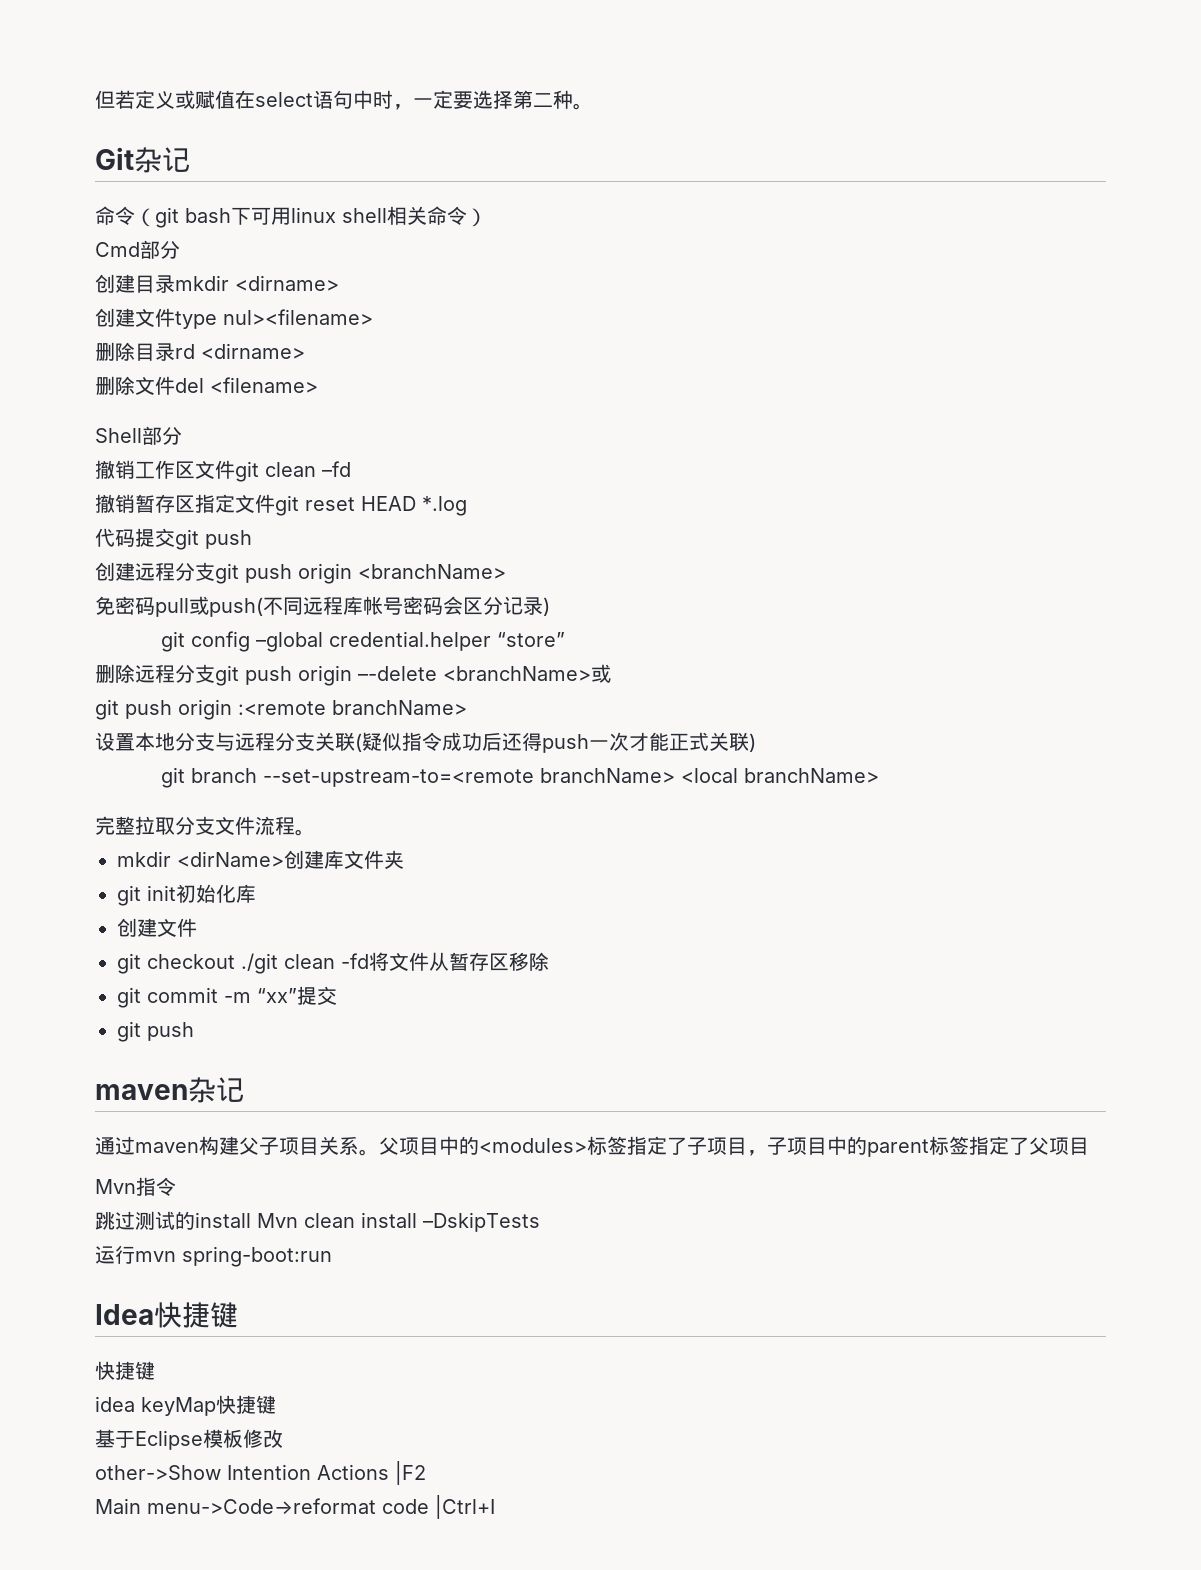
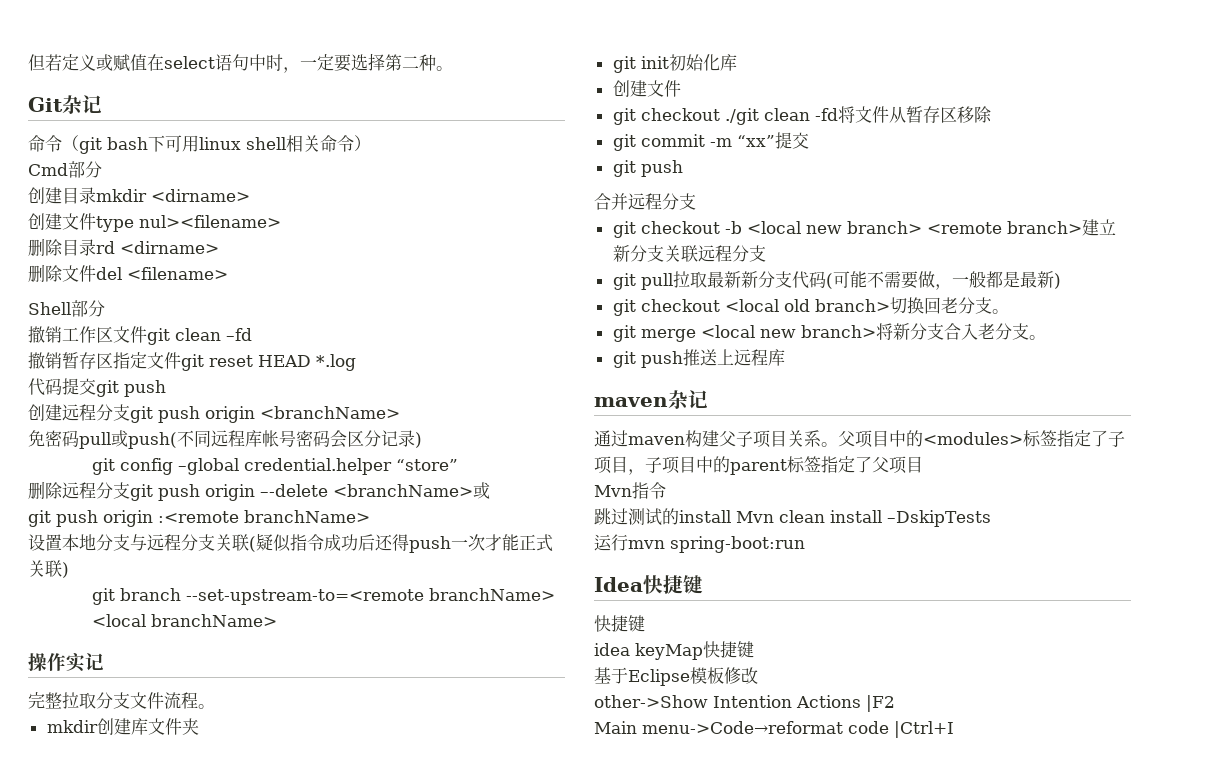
+ 操作实记
- mkdir <dirName>创建库文件夹
+ mkdir创建库文件夹
+ 合并远程分支
+ git checkout -b <local new branch> <remote branch>建立新分支关联远程分支
+ git pull拉取最新新分支代码(可能不需要做，一般都是最新)
+ git checkout <local old branch>切换回老分支。
+ git merge <local new branch>将新分支合入老分支。
+ git push推送上远程库

